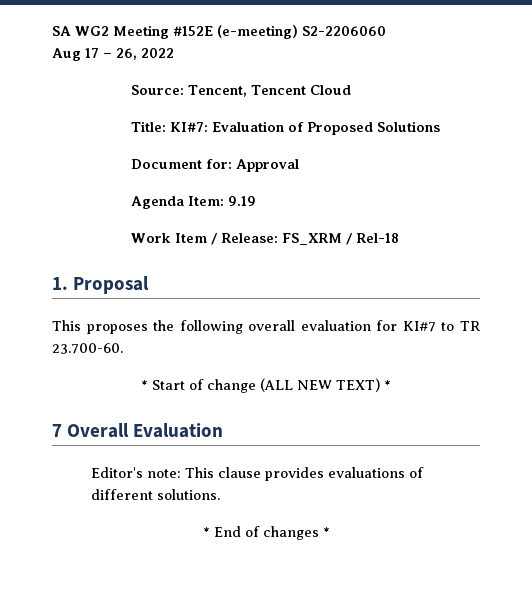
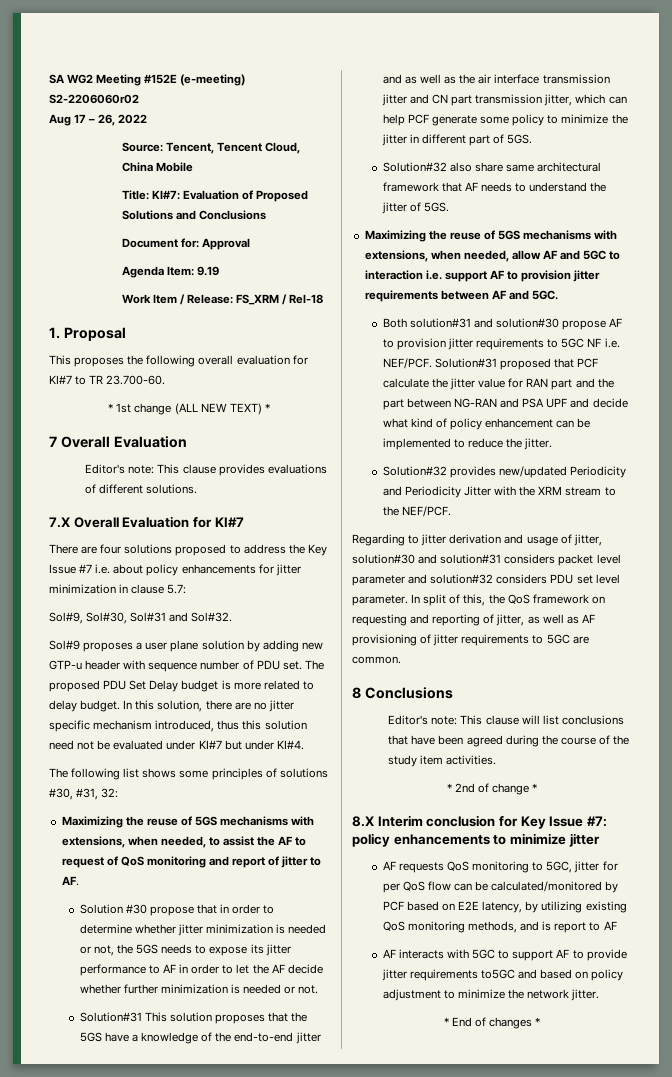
- SA WG2 Meeting #152E (e-meeting) S2-2206060
+ SA WG2 Meeting #152E (e-meeting) S2-2206060r02
- Source: Tencent, Tencent Cloud
+ Source: Tencent, Tencent Cloud, China Mobile
- Title: KI#7: Evaluation of Proposed Solutions
+ Title: KI#7: Evaluation of Proposed Solutions and Conclusions
- * Start of change (ALL NEW TEXT) *
+ * 1st change (ALL NEW TEXT) *
+ 7.X Overall Evaluation for KI#7
+ There are four solutions proposed to address the Key Issue #7 i.e. about policy enhancements for jitter minimization in clause 5.7:
+ Sol#9, Sol#30, Sol#31 and Sol#32.
+ Sol#9 proposes a user plane solution by adding new GTP-u header with sequence number of PDU set. The proposed PDU Set Delay budget is more related to delay budget. In this solution, there are no jitter specific mechanism introduced, thus this solution need not be evaluated under KI#7 but under KI#4.
+ The following list shows some principles of solutions #30, #31, 32:
+ Maximizing the reuse of 5GS mechanisms with extensions, when needed, to assist the AF to request of QoS monitoring and report of jitter to AF.
+ Solution #30 propose that in order to determine whether jitter minimization is needed or not, the 5GS needs to expose its jitter performance to AF in order to let the AF decide whether further minimization is needed or not.
+ Solution#31 This solution proposes that the 5GS have a knowledge of the end-to-end jitter and as well as the air interface transmission jitter and CN part transmission jitter, which can help PCF generate some policy to minimize the jitter in different part of 5GS.
+ Solution#32 also share same architectural framework that AF needs to understand the jitter of 5GS.
+ Maximizing the reuse of 5GS mechanisms with extensions, when needed, allow AF and 5GC to interaction i.e. support AF to provision jitter requirements between AF and 5GC.
+ Both solution#31 and solution#30 propose AF to provision jitter requirements to 5GC NF i.e. NEF/PCF. Solution#31 proposed that PCF calculate the jitter value for RAN part and the part between NG-RAN and PSA UPF and decide what kind of policy enhancement can be implemented to reduce the jitter.
+ Solution#32 provides new/updated Periodicity and Periodicity Jitter with the XRM stream to the NEF/PCF.
+ Regarding to jitter derivation and usage of jitter, solution#30 and solution#31 considers packet level parameter and solution#32 considers PDU set level parameter. In split of this, the QoS framework on requesting and reporting of jitter, as well as AF provisioning of jitter requirements to 5GC are common.
+ 8 Conclusions
+ Editor's note: This clause will list conclusions that have been agreed during the course of the study item activities.
+ * 2nd of change *
+ 8.X Interim conclusion for Key Issue #7: policy enhancements to minimize jitter
+ AF requests QoS monitoring to 5GC, jitter for per QoS flow can be calculated/monitored by PCF based on E2E latency, by utilizing existing QoS monitoring methods, and is report to AF
+ AF interacts with 5GC to support AF to provide jitter requirements to5GC and based on policy adjustment to minimize the network jitter.

